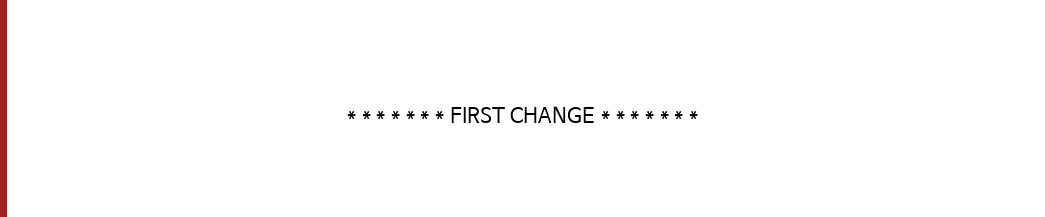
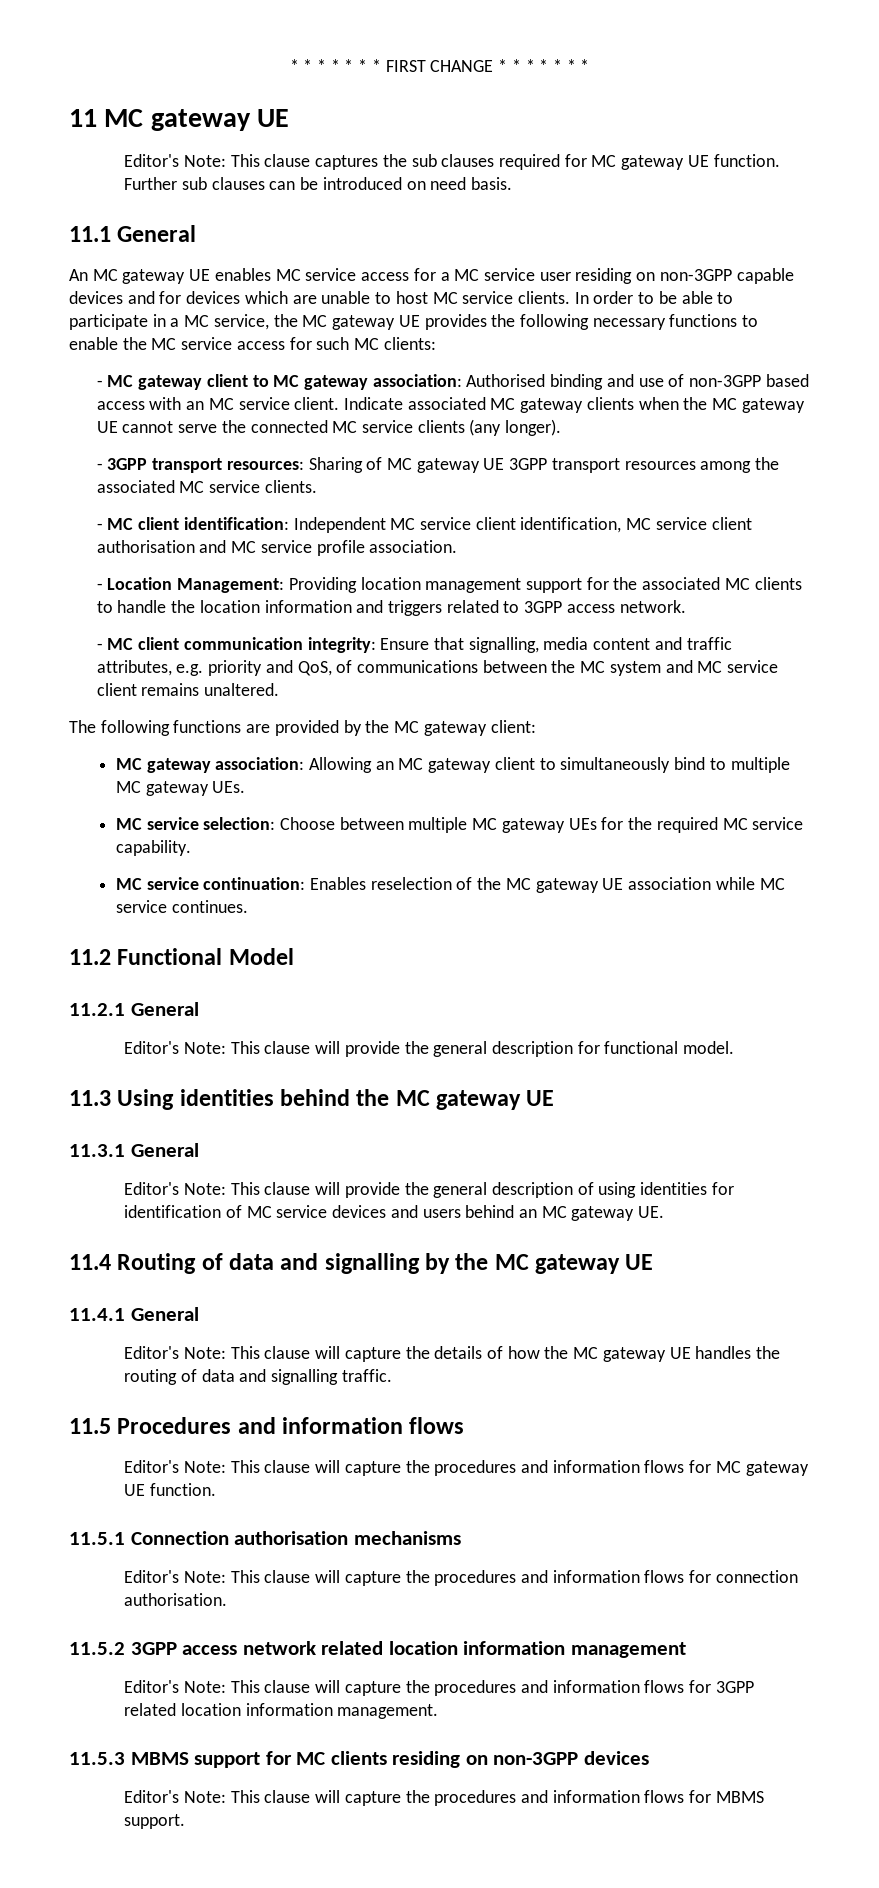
+ 11 MC gateway UE
+ Editor's Note: This clause captures the sub clauses required for MC gateway UE function. Further sub clauses can be introduced on need basis.
+ 11.1 General
+ An MC gateway UE enables MC service access for a MC service user residing on non-3GPP capable devices and for devices which are unable to host MC service clients. In order to be able to participate in a MC service, the MC gateway UE provides the following necessary functions to enable the MC service access for such MC clients:
+ - MC gateway client to MC gateway association: Authorised binding and use of non-3GPP based access with an MC service client. Indicate associated MC gateway clients when the MC gateway UE cannot serve the connected MC service clients (any longer).
+ - 3GPP transport resources: Sharing of MC gateway UE 3GPP transport resources among the associated MC service clients.
+ - MC client identification: Independent MC service client identification, MC service client authorisation and MC service profile association.
+ - Location Management: Providing location management support for the associated MC clients to handle the location information and triggers related to 3GPP access network.
+ - MC client communication integrity: Ensure that signalling, media content and traffic attributes, e.g. priority and QoS, of communications between the MC system and MC service client remains unaltered.
+ The following functions are provided by the MC gateway client:
+ MC gateway association: Allowing an MC gateway client to simultaneously bind to multiple MC gateway UEs.
+ MC service selection: Choose between multiple MC gateway UEs for the required MC service capability.
+ MC service continuation: Enables reselection of the MC gateway UE association while MC service continues.
+ 11.2 Functional Model
+ 11.2.1 General
+ Editor's Note: This clause will provide the general description for functional model.
+ 11.3 Using identities behind the MC gateway UE
+ 11.3.1 General
+ Editor's Note: This clause will provide the general description of using identities for identification of MC service devices and users behind an MC gateway UE.
+ 11.4 Routing of data and signalling by the MC gateway UE
+ 11.4.1 General
+ Editor's Note: This clause will capture the details of how the MC gateway UE handles the routing of data and signalling traffic.
+ 11.5 Procedures and information flows
+ Editor's Note: This clause will capture the procedures and information flows for MC gateway UE function.
+ 11.5.1 Connection authorisation mechanisms
+ Editor's Note: This clause will capture the procedures and information flows for connection authorisation.
+ 11.5.2 3GPP access network related location information management
+ Editor's Note: This clause will capture the procedures and information flows for 3GPP related location information management.
+ 11.5.3 MBMS support for MC clients residing on non-3GPP devices
+ Editor's Note: This clause will capture the procedures and information flows for MBMS support.

